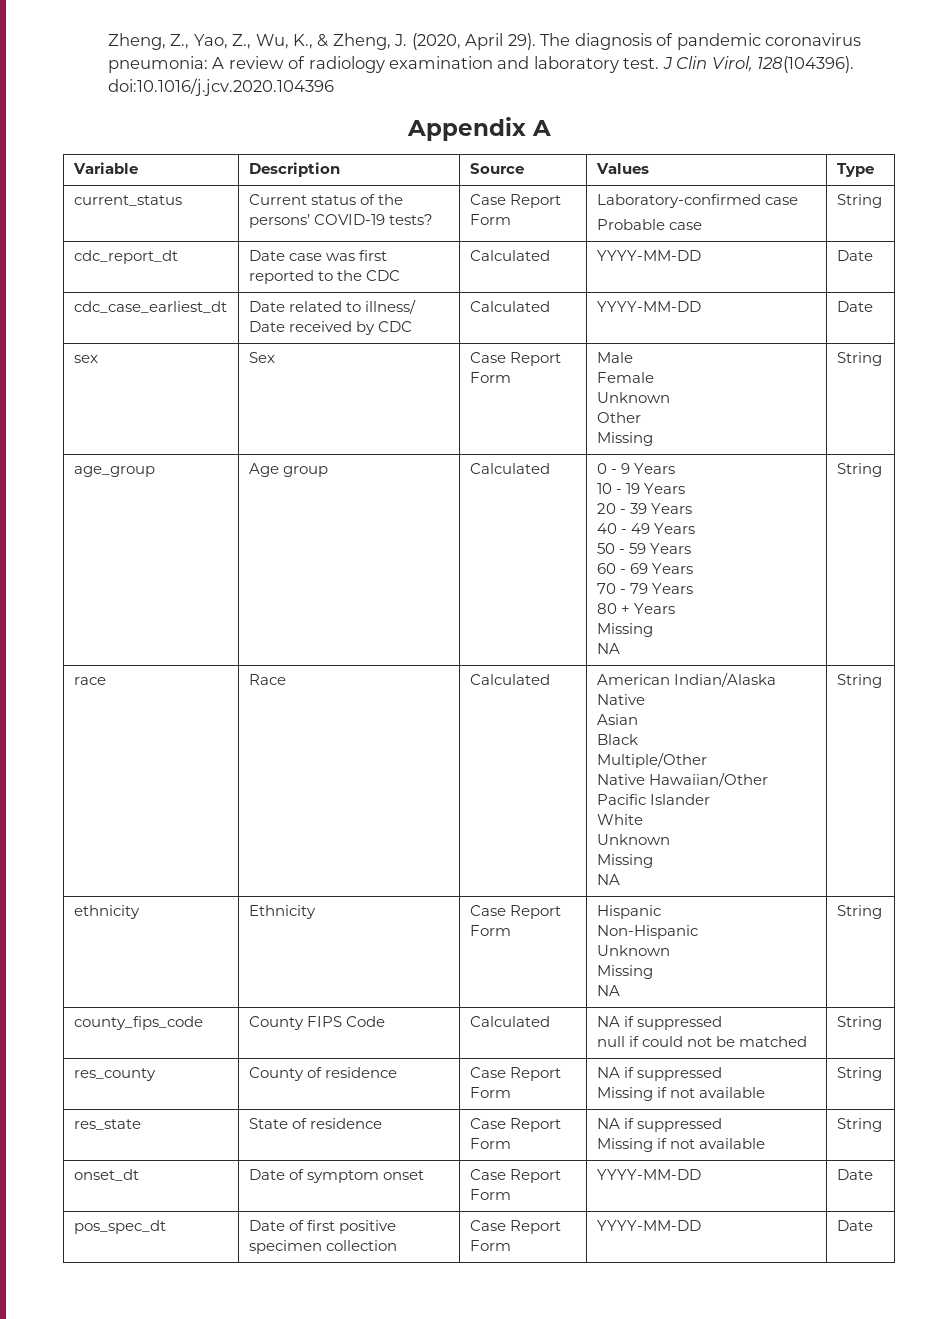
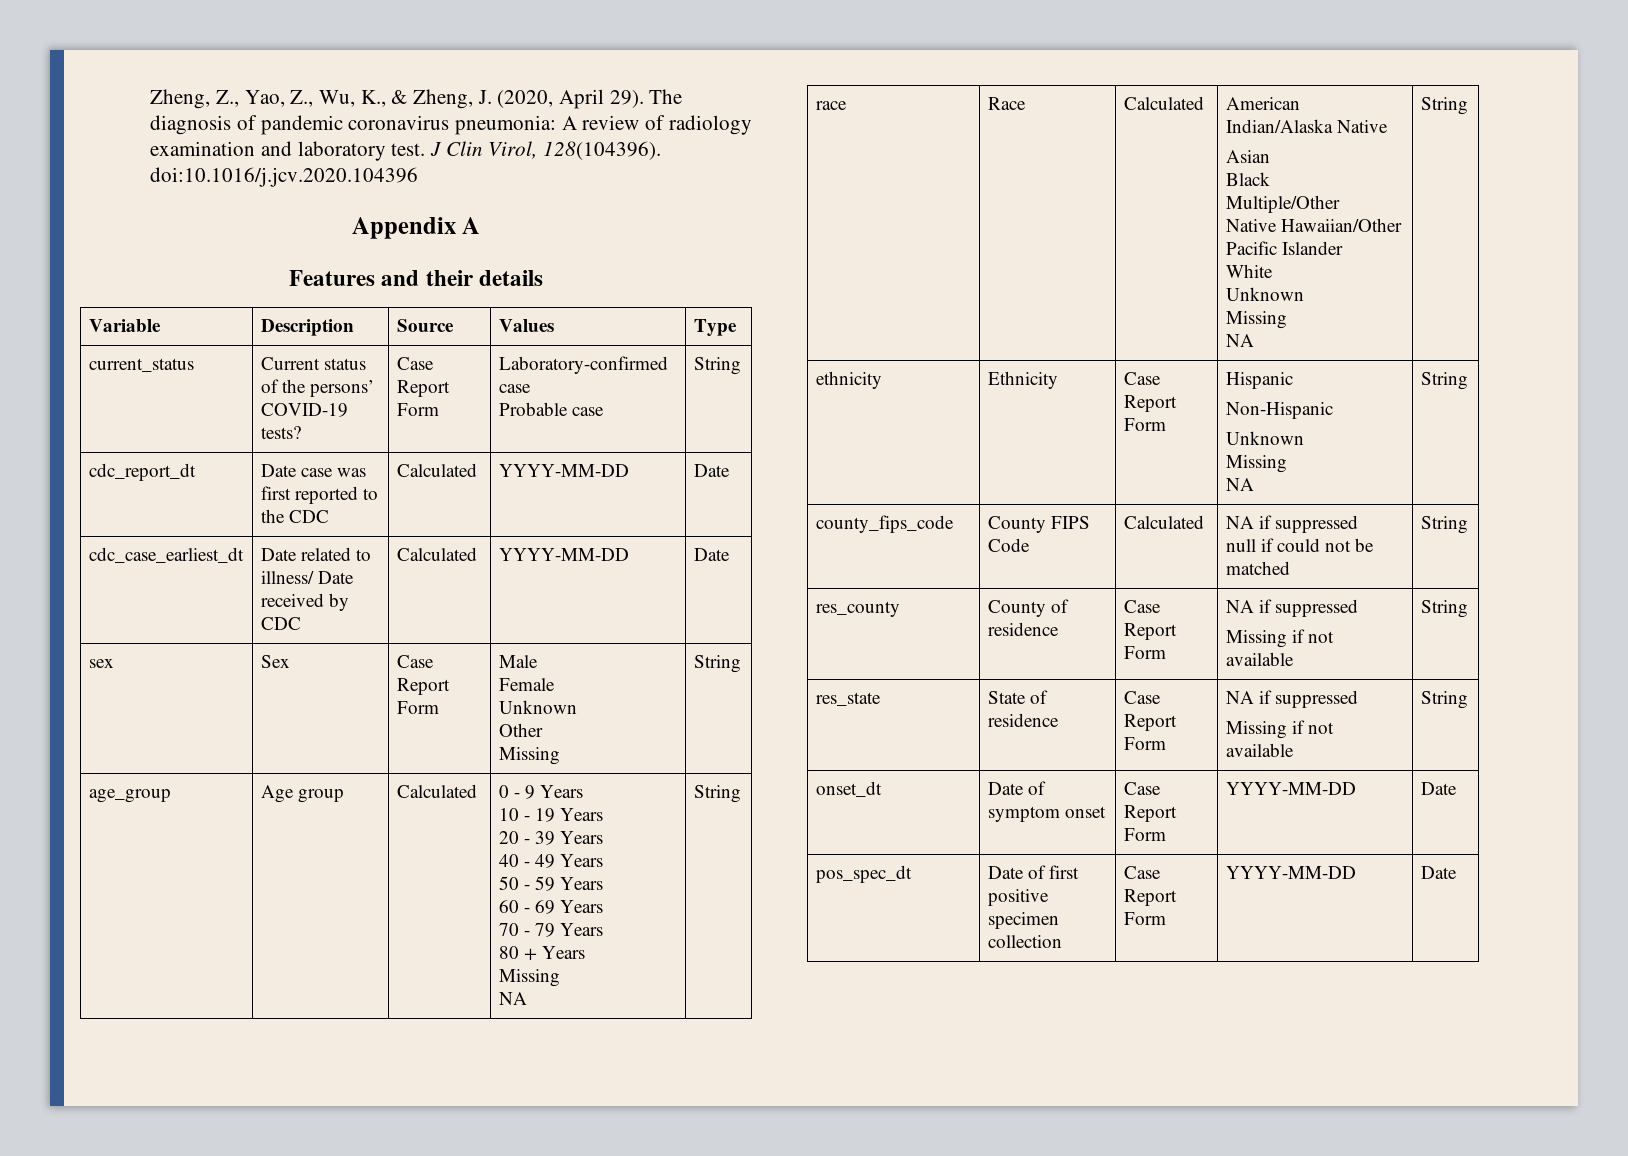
+ Features and their details

